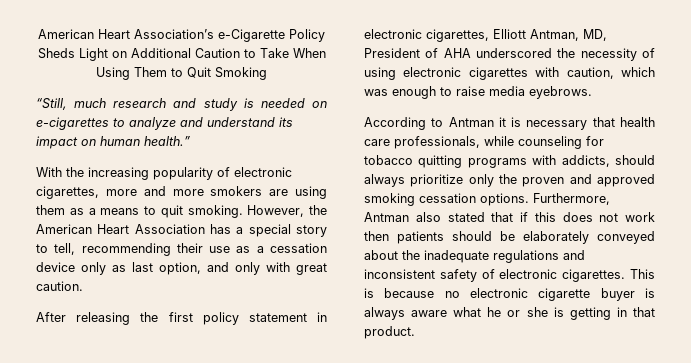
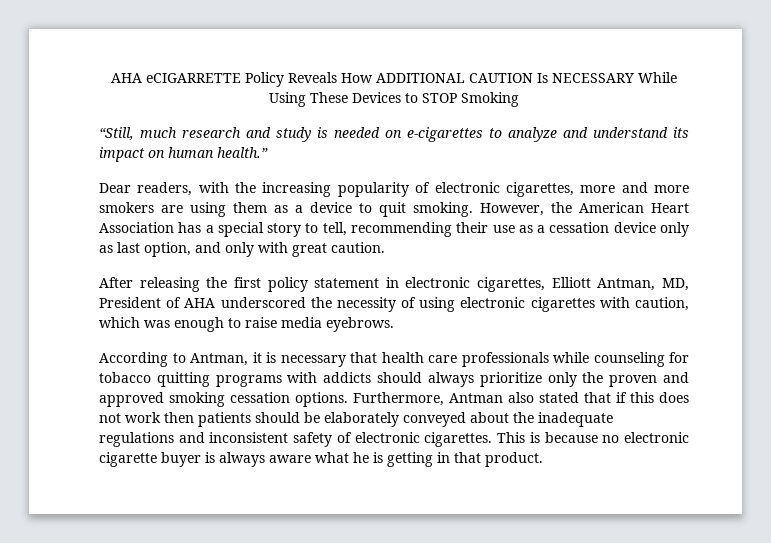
- American Heart Association’s e-Cigarette Policy Sheds Light on Additional Caution to Take When Using Them to Quit Smoking
+ AHA eCIGARRETTE Policy Reveals How ADDITIONAL CAUTION Is NECESSARY While Using These Devices to STOP Smoking
- With the increasing popularity of electronic cigarettes, more and more smokers are using them as a means to quit smoking.
+ Dear readers, with the increasing popularity of electronic cigarettes, more and more smokers are using them as a device to quit smoking.
- According to Antman it is necessary that health care professionals, while counseling for tobacco quitting programs with addicts, should always prioritize only the proven and approved smoking cessation options.
+ According to Antman, it is necessary that health care professionals while counseling for tobacco quitting programs with addicts should always prioritize only the proven and approved smoking cessation options.
- This is because no electronic cigarette buyer is always aware what he or she is getting in that product.
+ This is because no electronic cigarette buyer is always aware what he is getting in that product.

